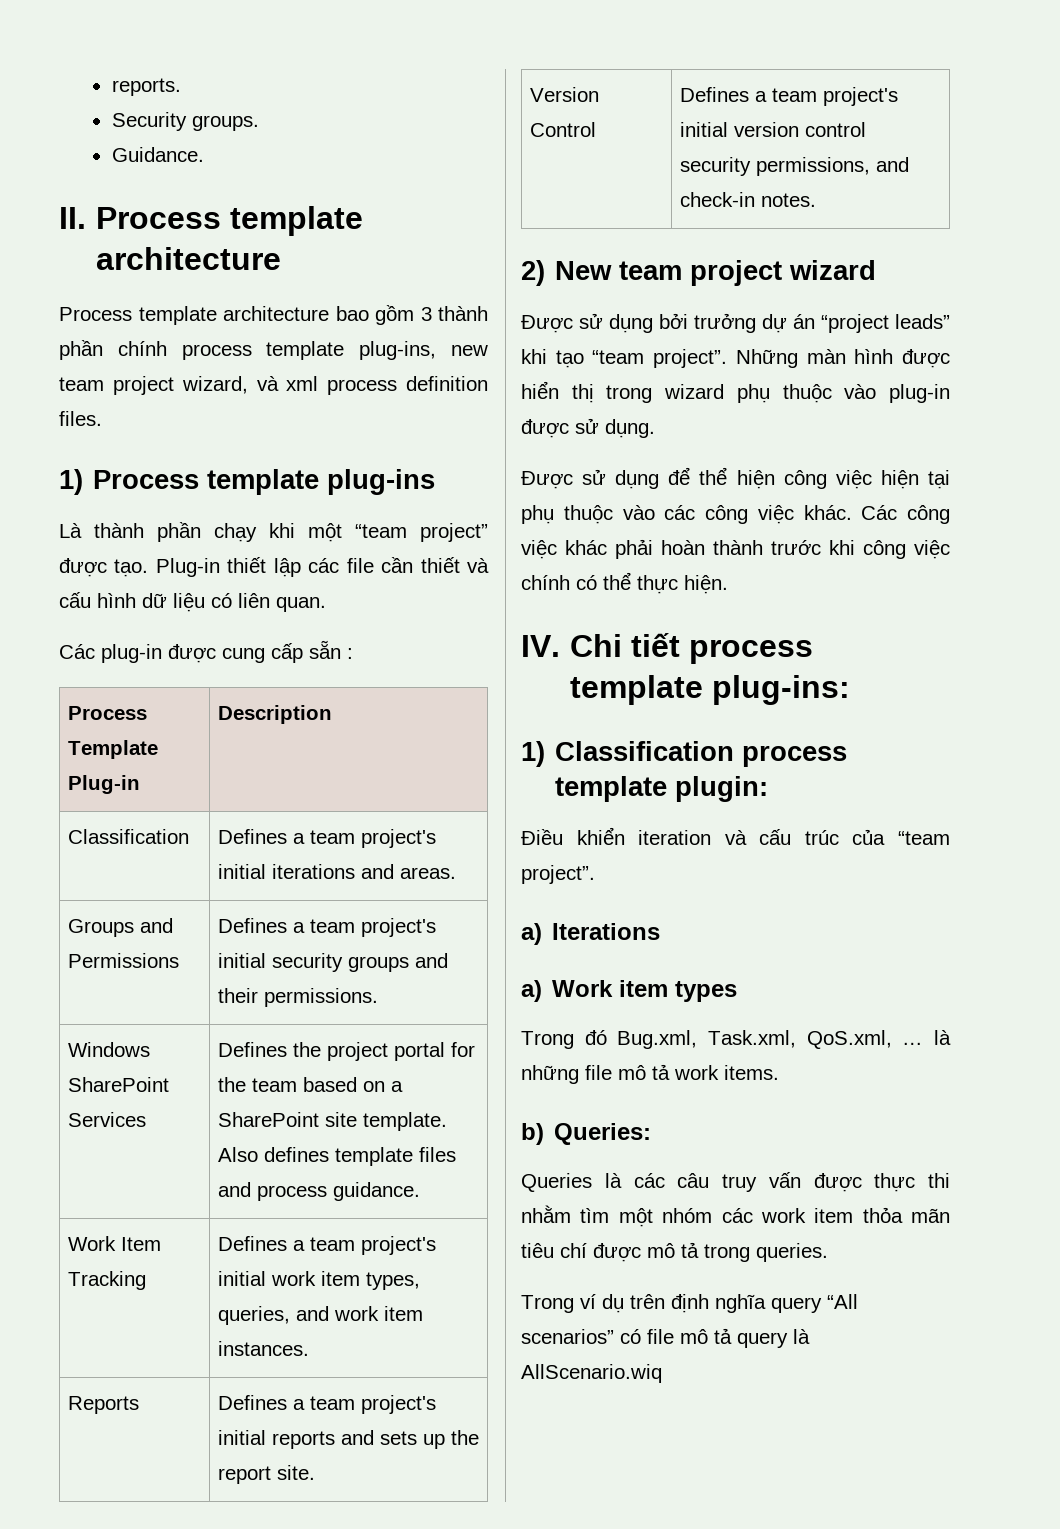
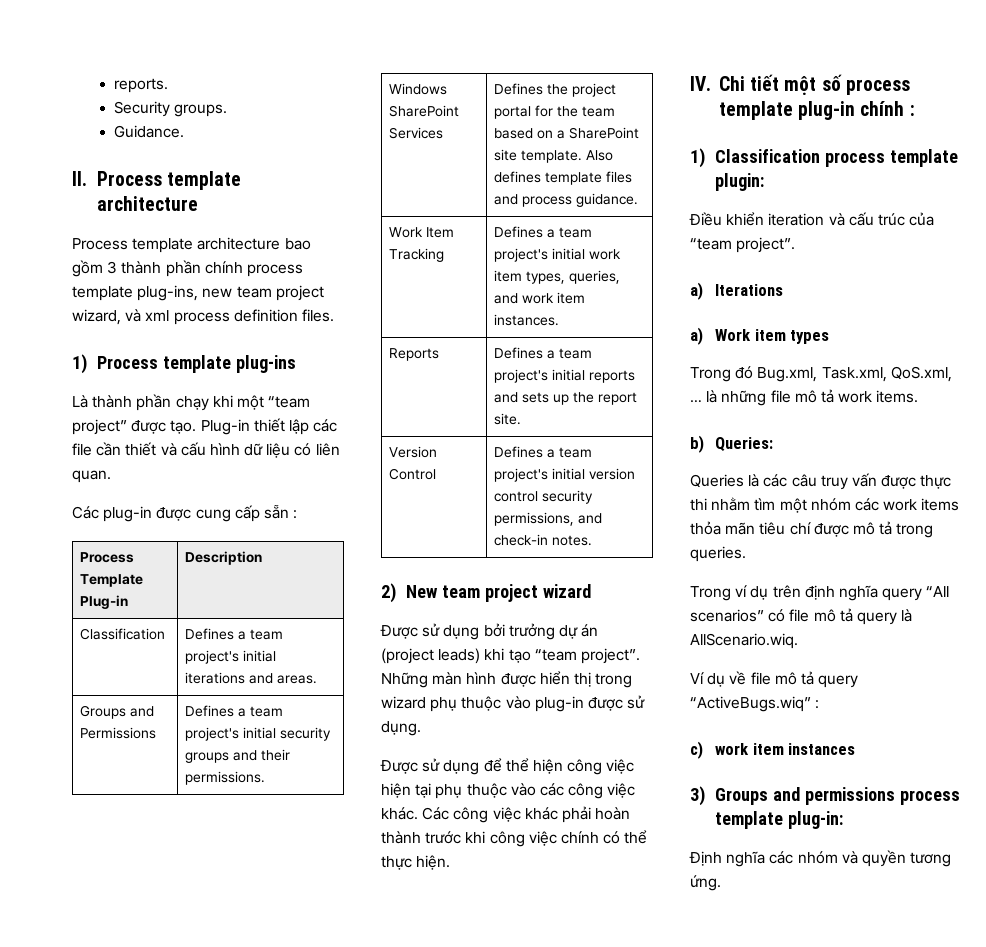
- Được sử dụng bởi trưởng dự án “project leads” khi tạo “team project”.
+ Được sử dụng bởi trưởng dự án (project leads) khi tạo “team project”.
- IV. Chi tiết process template plug-ins:
+ IV. Chi tiết một số process template plug-in chính :
- Queries là các câu truy vấn được thực thi nhằm tìm một nhóm các work item thỏa mãn tiêu chí được mô tả trong queries.
+ Queries là các câu truy vấn được thực thi nhằm tìm một nhóm các work items thỏa mãn tiêu chí được mô tả trong queries.
- Trong ví dụ trên định nghĩa query “All scenarios” có file mô tả query là AllScenario.wiq
+ Trong ví dụ trên định nghĩa query “All scenarios” có file mô tả query là AllScenario.wiq.
+ Ví dụ về file mô tả query “ActiveBugs.wiq” :
+ c) work item instances
+ 3) Groups and permissions process template plug-in:
+ Định nghĩa các nhóm và quyền tương ứng.

